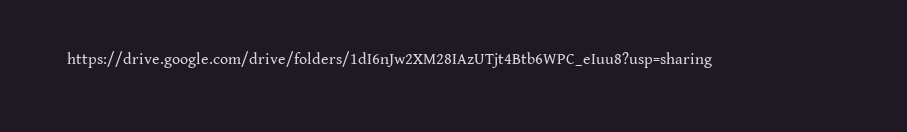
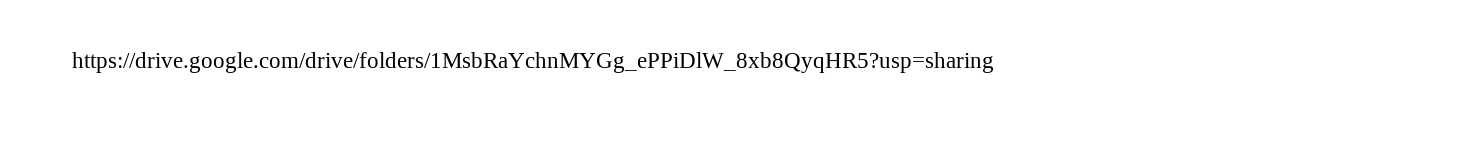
- https://drive.google.com/drive/folders/1dI6nJw2XM28IAzUTjt4Btb6WPC_eIuu8?usp=sharing
+ https://drive.google.com/drive/folders/1MsbRaYchnMYGg_ePPiDlW_8xb8QyqHR5?usp=sharing

